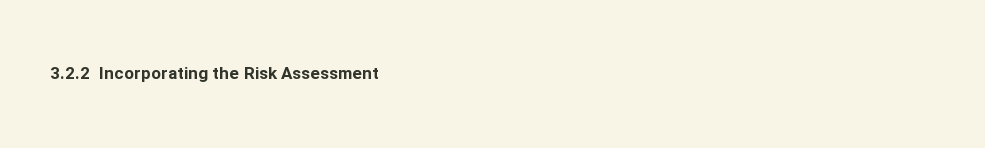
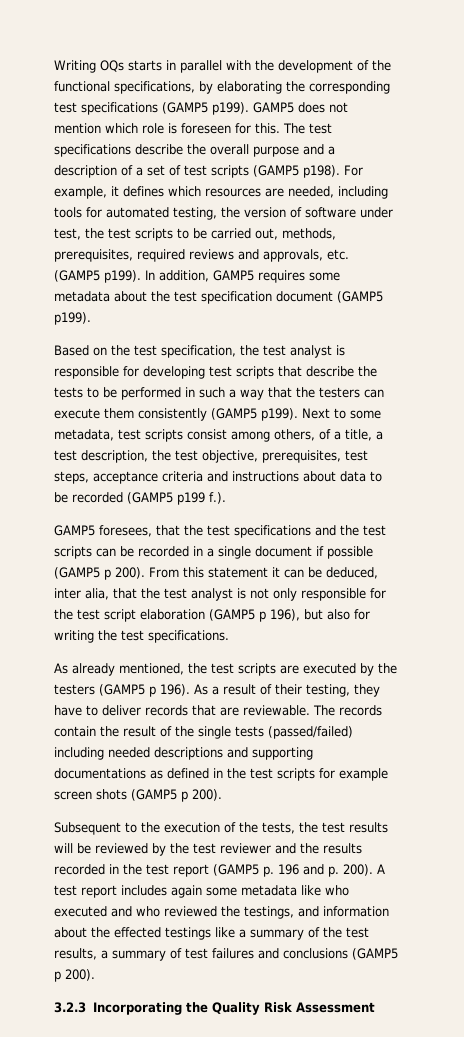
- 3.2.2 Incorporating the Risk Assessment
+ Writing OQs starts in parallel with the development of the functional specifications, by elaborating the corresponding test specifications (GAMP5 p199). GAMP5 does not mention which role is foreseen for this. The test specifications describe the overall purpose and a description of a set of test scripts (GAMP5 p198). For example, it defines which resources are needed, including tools for automated testing, the version of software under test, the test scripts to be carried out, methods, prerequisites, required reviews and approvals, etc. (GAMP5 p199). In addition, GAMP5 requires some metadata about the test specification document (GAMP5 p199).
+ Based on the test specification, the test analyst is responsible for developing test scripts that describe the tests to be performed in such a way that the testers can execute them consistently (GAMP5 p199). Next to some metadata, test scripts consist among others, of a title, a test description, the test objective, prerequisites, test steps, acceptance criteria and instructions about data to be recorded (GAMP5 p199 f.).
+ GAMP5 foresees, that the test specifications and the test scripts can be recorded in a single document if possible (GAMP5 p 200). From this statement it can be deduced, inter alia, that the test analyst is not only responsible for the test script elaboration (GAMP5 p 196), but also for writing the test specifications.
+ As already mentioned, the test scripts are executed by the testers (GAMP5 p 196). As a result of their testing, they have to deliver records that are reviewable. The records contain the result of the single tests (passed/failed) including needed descriptions and supporting documentations as defined in the test scripts for example screen shots (GAMP5 p 200).
+ Subsequent to the execution of the tests, the test results will be reviewed by the test reviewer and the results recorded in the test report (GAMP5 p. 196 and p. 200). A test report includes again some metadata like who executed and who reviewed the testings, and information about the effected testings like a summary of the test results, a summary of test failures and conclusions (GAMP5 p 200).
+ 3.2.3 Incorporating the Quality Risk Assessment

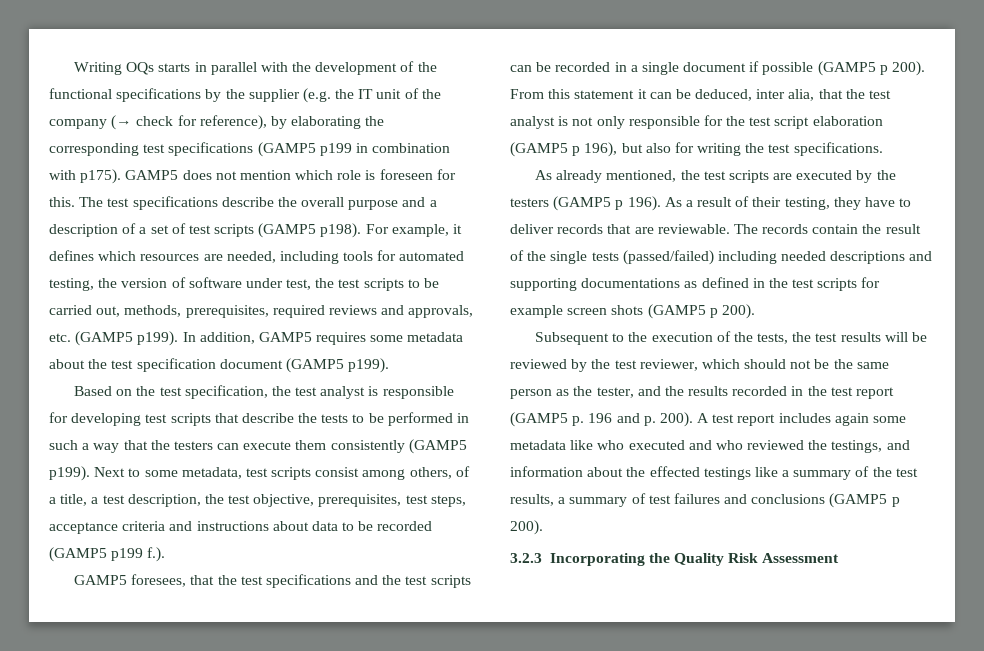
- Writing OQs starts in parallel with the development of the functional specifications, by elaborating the corresponding test specifications (GAMP5 p199).
+ Writing OQs starts in parallel with the development of the functional specifications by the supplier (e.g. the IT unit of the company (→ check for reference), by elaborating the corresponding test specifications (GAMP5 p199 in combination with p175).
- Subsequent to the execution of the tests, the test results will be reviewed by the test reviewer and the results recorded in the test report (GAMP5 p. 196 and p. 200).
+ Subsequent to the execution of the tests, the test results will be reviewed by the test reviewer, which should not be the same person as the tester, and the results recorded in the test report (GAMP5 p. 196 and p. 200).

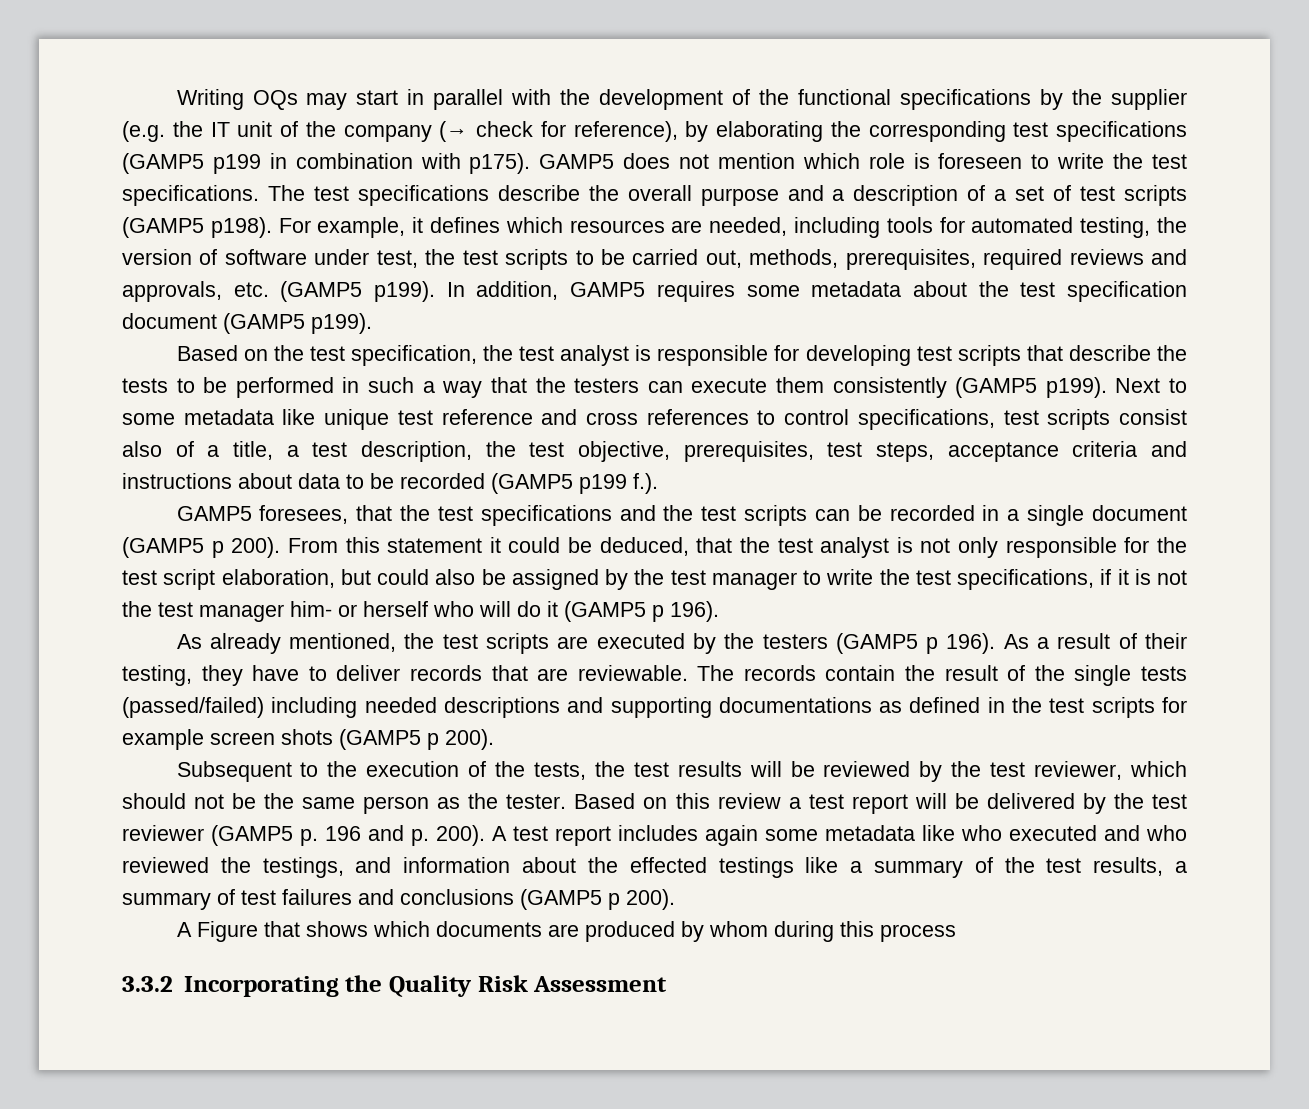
- Writing OQs starts in parallel with the development of the functional specifications by the supplier (e.g. the IT unit of the company (→ check for reference), by elaborating the corresponding test specifications (GAMP5 p199 in combination with p175).
+ Writing OQs may start in parallel with the development of the functional specifications by the supplier (e.g. the IT unit of the company (→ check for reference), by elaborating the corresponding test specifications (GAMP5 p199 in combination with p175).
- GAMP5 does not mention which role is foreseen for this.
+ GAMP5 does not mention which role is foreseen to write the test specifications.
- Next to some metadata, test scripts consist among others, of a title, a test description, the test objective, prerequisites, test steps, acceptance criteria and instructions about data to be recorded (GAMP5 p199 f.).
+ Next to some metadata like unique test reference and cross references to control specifications, test scripts consist also of a title, a test description, the test objective, prerequisites, test steps, acceptance criteria and instructions about data to be recorded (GAMP5 p199 f.).
- GAMP5 foresees, that the test specifications and the test scripts can be recorded in a single document if possible (GAMP5 p 200).
+ GAMP5 foresees, that the test specifications and the test scripts can be recorded in a single document (GAMP5 p 200).
- From this statement it can be deduced, inter alia, that the test analyst is not only responsible for the test script elaboration (GAMP5 p 196), but also for writing the test specifications.
+ From this statement it could be deduced, that the test analyst is not only responsible for the test script elaboration, but could also be assigned by the test manager to write the test specifications, if it is not the test manager him- or herself who will do it (GAMP5 p 196).
- Subsequent to the execution of the tests, the test results will be reviewed by the test reviewer, which should not be the same person as the tester, and the results recorded in the test report (GAMP5 p. 196 and p. 200).
+ Subsequent to the execution of the tests, the test results will be reviewed by the test reviewer, which should not be the same person as the tester. Based on this review a test report will be delivered by the test reviewer (GAMP5 p. 196 and p. 200).
- 3.2.3 Incorporating the Quality Risk Assessment
+ A Figure that shows which documents are produced by whom during this process
+ 3.3.2 Incorporating the Quality Risk Assessment

